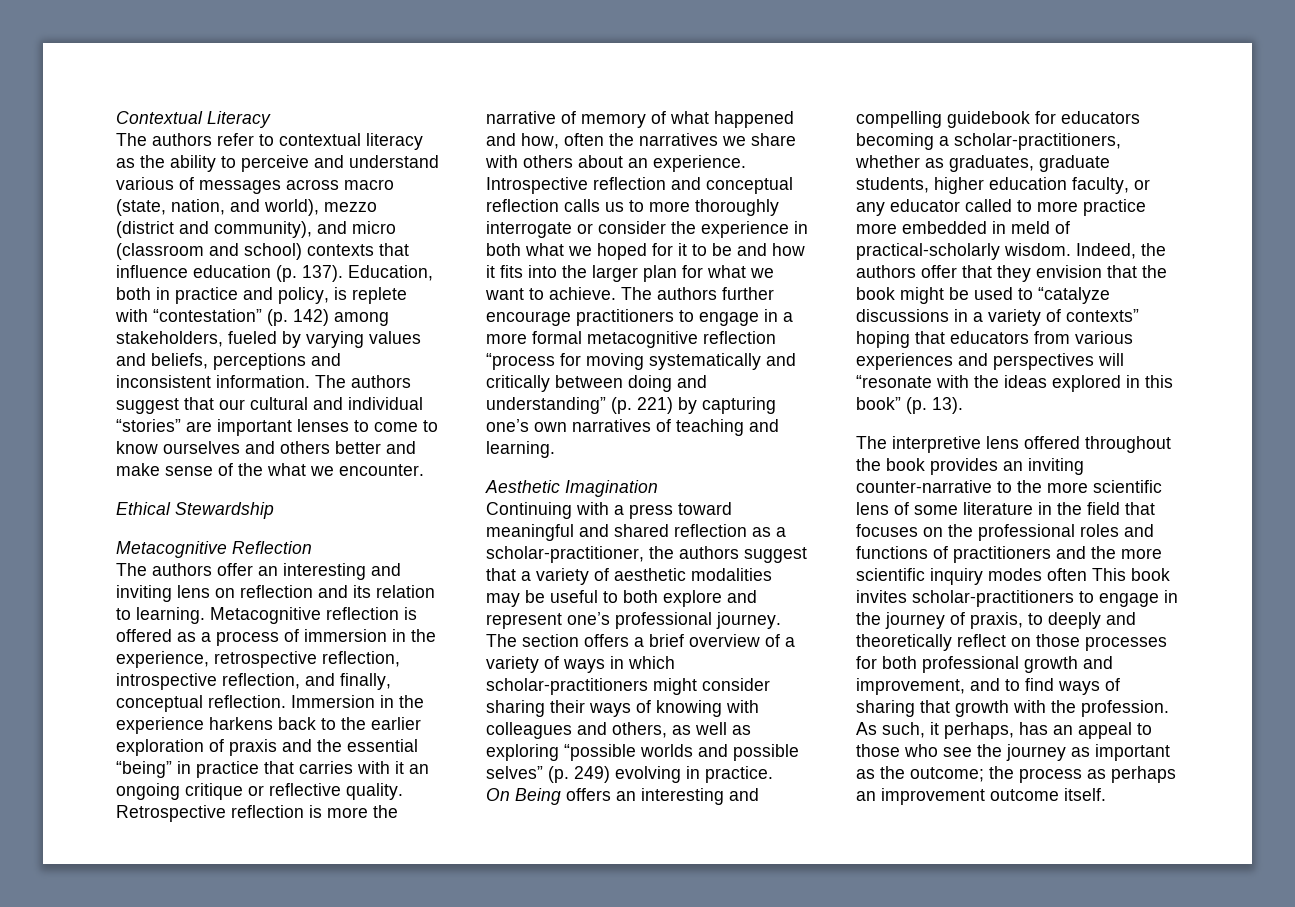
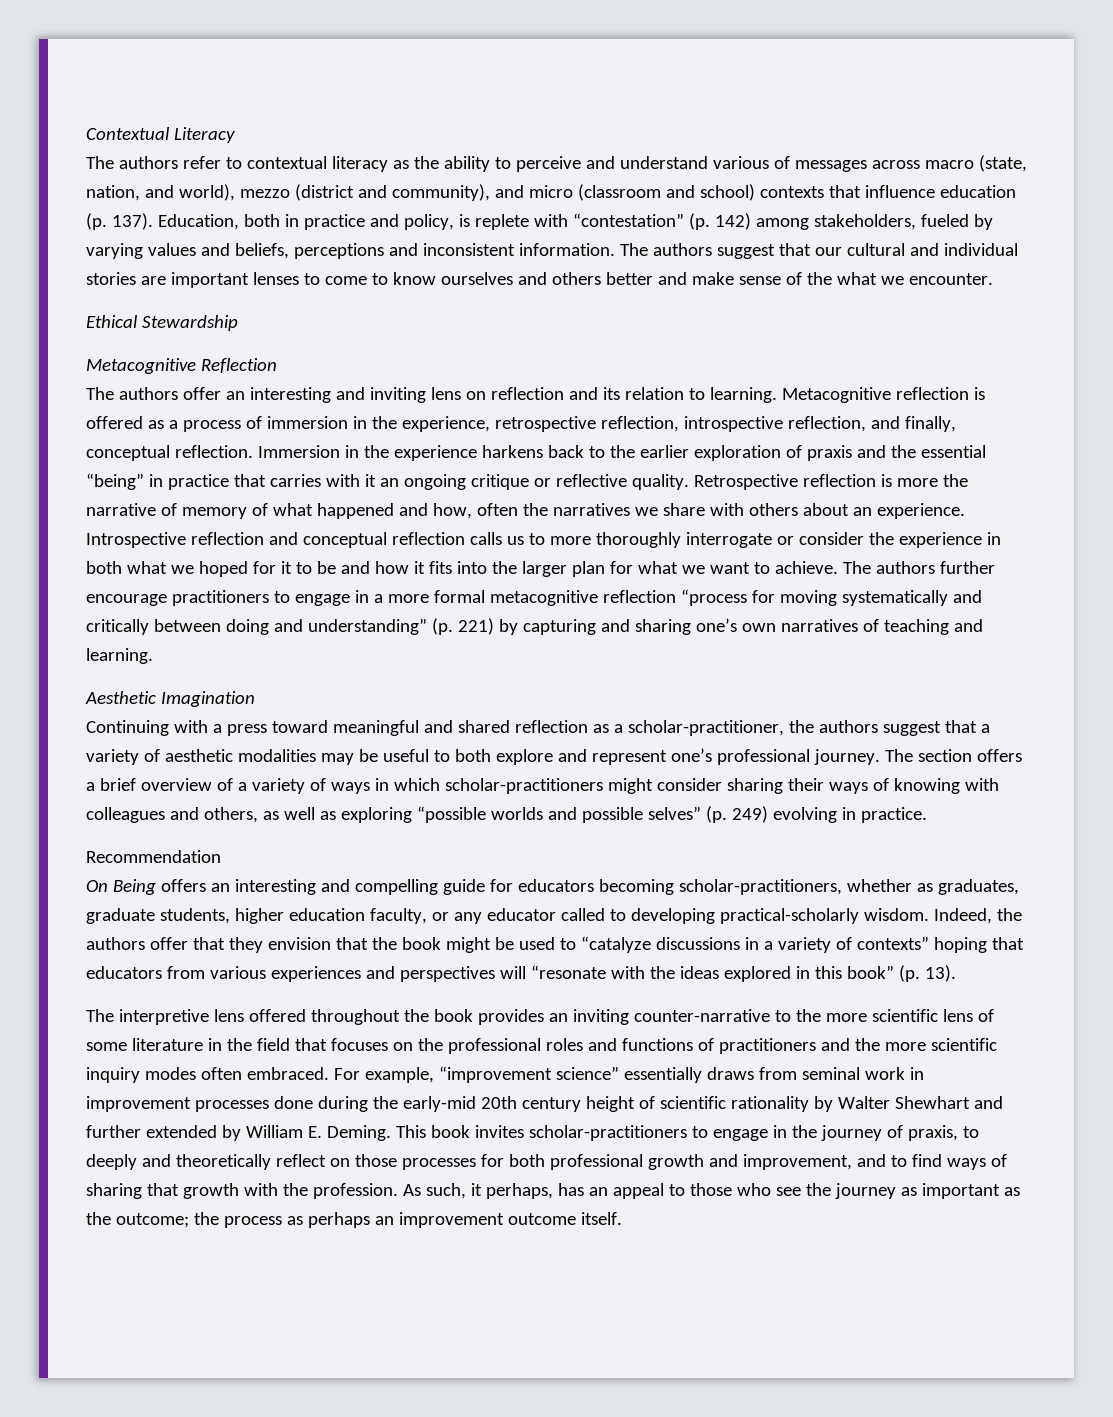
- The authors suggest that our cultural and individual “stories” are important lenses to come to know ourselves and others better and make sense of the what we encounter.
+ The authors suggest that our cultural and individual stories are important lenses to come to know ourselves and others better and make sense of the what we encounter.
- The authors further encourage practitioners to engage in a more formal metacognitive reflection “process for moving systematically and critically between doing and understanding” (p. 221) by capturing one’s own narratives of teaching and learning.
+ The authors further encourage practitioners to engage in a more formal metacognitive reflection “process for moving systematically and critically between doing and understanding” (p. 221) by capturing and sharing one’s own narratives of teaching and learning.
+ Recommendation
- On Being offers an interesting and compelling guidebook for educators becoming a scholar-practitioners, whether as graduates, graduate students, higher education faculty, or any educator called to more practice more embedded in meld of practical-scholarly wisdom.
+ On Being offers an interesting and compelling guide for educators becoming scholar-practitioners, whether as graduates, graduate students, higher education faculty, or any educator called to developing practical-scholarly wisdom.
- The interpretive lens offered throughout the book provides an inviting counter-narrative to the more scientific lens of some literature in the field that focuses on the professional roles and functions of practitioners and the more scientific inquiry modes often This book invites scholar-practitioners to engage in the journey of praxis, to deeply and theoretically reflect on those processes for both professional growth and improvement, and to find ways of sharing that growth with the profession.
+ The interpretive lens offered throughout the book provides an inviting counter-narrative to the more scientific lens of some literature in the field that focuses on the professional roles and functions of practitioners and the more scientific inquiry modes often embraced. For example, “improvement science” essentially draws from seminal work in improvement processes done during the early-mid 20th century height of scientific rationality by Walter Shewhart and further extended by William E. Deming. This book invites scholar-practitioners to engage in the journey of praxis, to deeply and theoretically reflect on those processes for both professional growth and improvement, and to find ways of sharing that growth with the profession.

